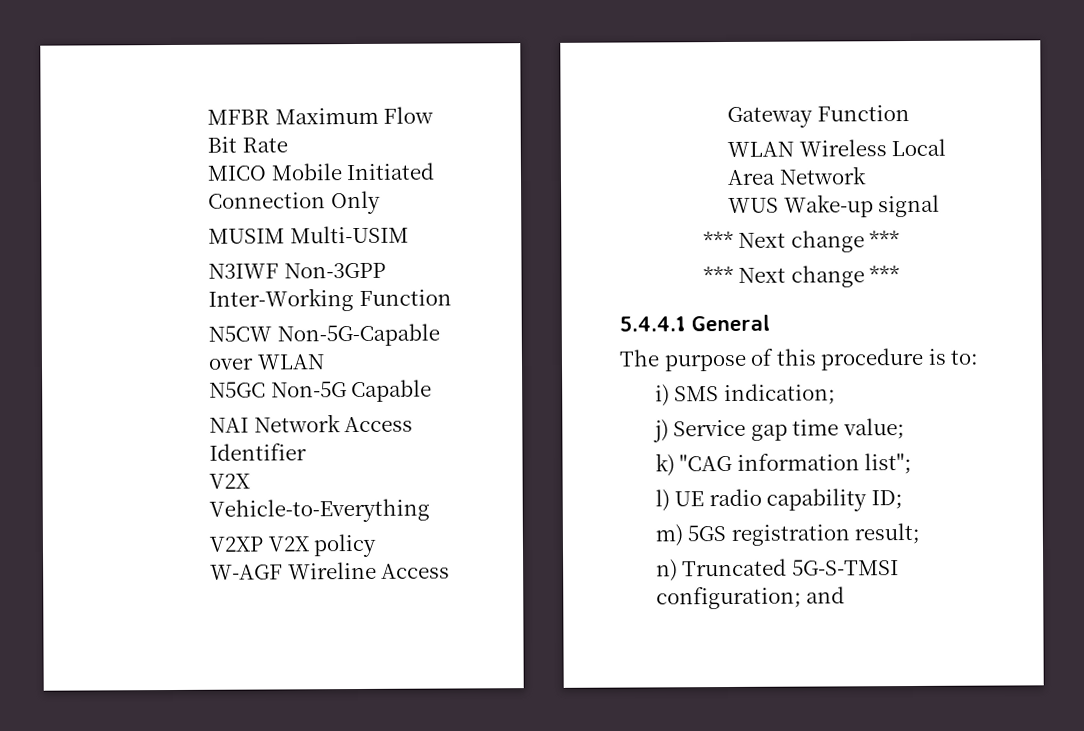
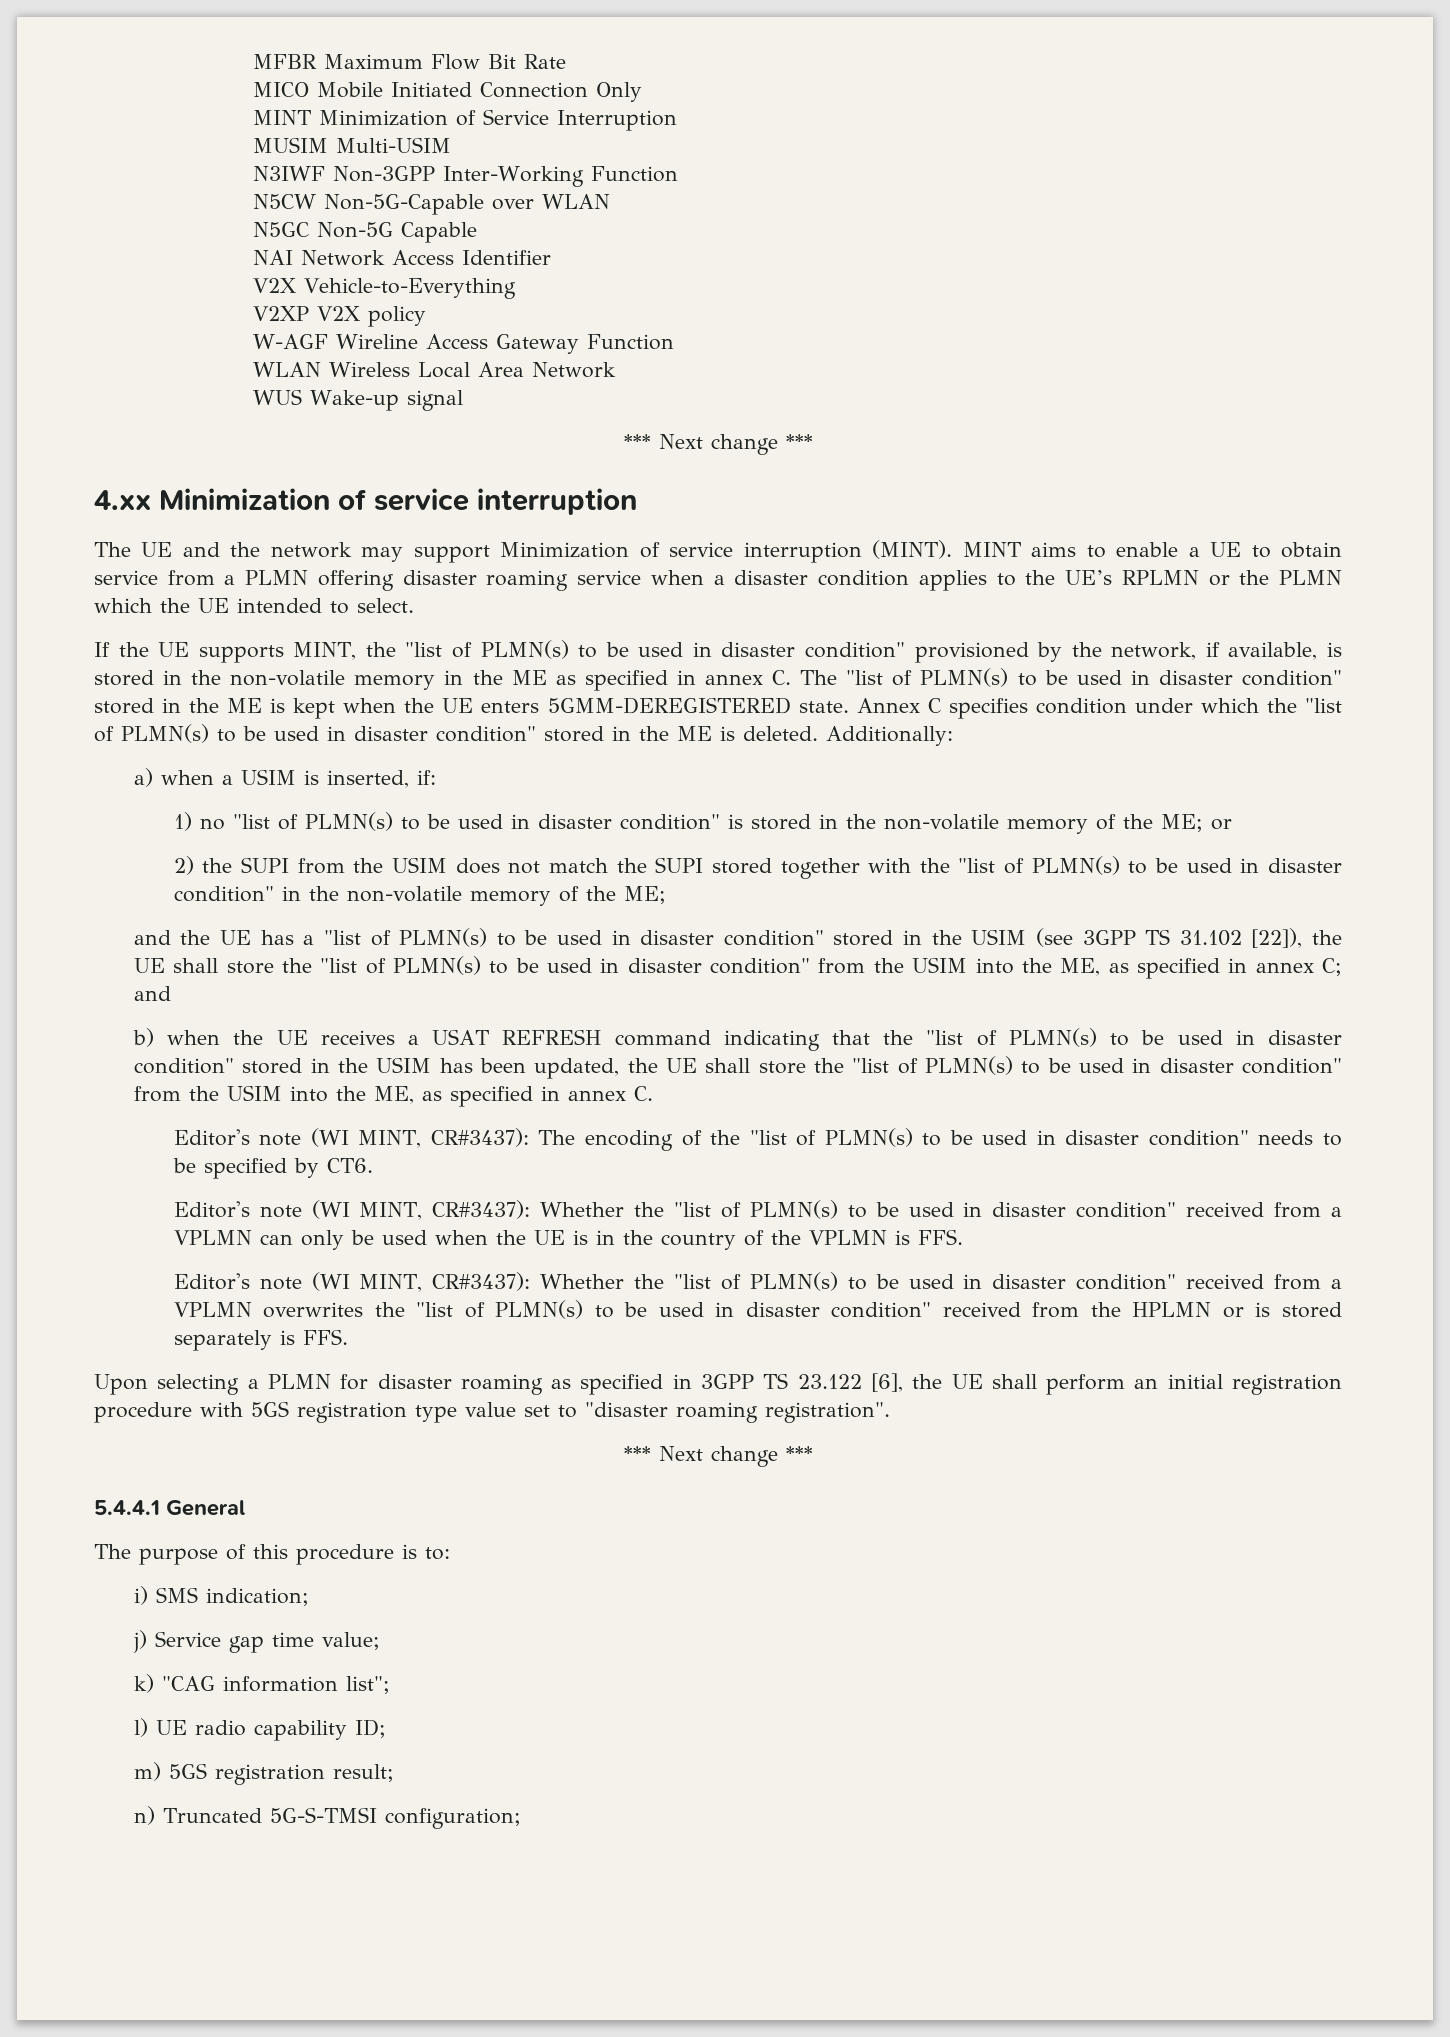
+ MINT Minimization of Service Interruption
+ 4.xx Minimization of service interruption
+ The UE and the network may support Minimization of service interruption (MINT). MINT aims to enable a UE to obtain service from a PLMN offering disaster roaming service when a disaster condition applies to the UE’s RPLMN or the PLMN which the UE intended to select.
+ If the UE supports MINT, the "list of PLMN(s) to be used in disaster condition" provisioned by the network, if available, is stored in the non-volatile memory in the ME as specified in annex C. The "list of PLMN(s) to be used in disaster condition" stored in the ME is kept when the UE enters 5GMM-DEREGISTERED state. Annex C specifies condition under which the "list of PLMN(s) to be used in disaster condition" stored in the ME is deleted. Additionally:
+ a) when a USIM is inserted, if:
+ 1) no "list of PLMN(s) to be used in disaster condition" is stored in the non-volatile memory of the ME; or
+ 2) the SUPI from the USIM does not match the SUPI stored together with the "list of PLMN(s) to be used in disaster condition" in the non-volatile memory of the ME;
+ and the UE has a "list of PLMN(s) to be used in disaster condition" stored in the USIM (see 3GPP TS 31.102 [22]), the UE shall store the "list of PLMN(s) to be used in disaster condition" from the USIM into the ME, as specified in annex C; and
+ b) when the UE receives a USAT REFRESH command indicating that the "list of PLMN(s) to be used in disaster condition" stored in the USIM has been updated, the UE shall store the "list of PLMN(s) to be used in disaster condition" from the USIM into the ME, as specified in annex C.
+ Editor's note (WI MINT, CR#3437): The encoding of the "list of PLMN(s) to be used in disaster condition" needs to be specified by CT6.
+ Editor's note (WI MINT, CR#3437): Whether the "list of PLMN(s) to be used in disaster condition" received from a VPLMN can only be used when the UE is in the country of the VPLMN is FFS.
+ Editor's note (WI MINT, CR#3437): Whether the "list of PLMN(s) to be used in disaster condition" received from a VPLMN overwrites the "list of PLMN(s) to be used in disaster condition" received from the HPLMN or is stored separately is FFS.
+ Upon selecting a PLMN for disaster roaming as specified in 3GPP TS 23.122 [6], the UE shall perform an initial registration procedure with 5GS registration type value set to "disaster roaming registration".
- n) Truncated 5G-S-TMSI configuration; and
+ n) Truncated 5G-S-TMSI configuration;

